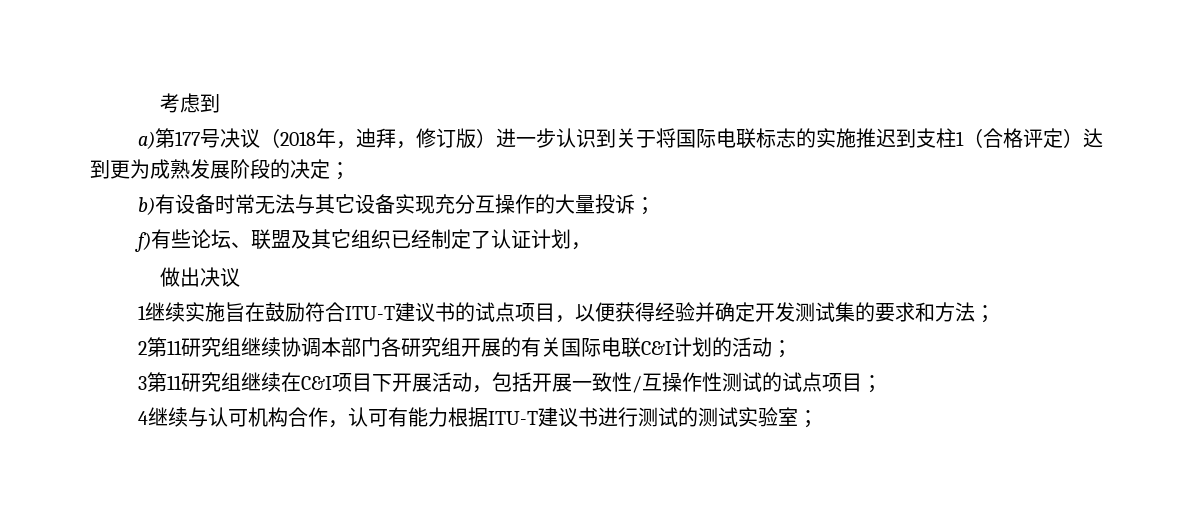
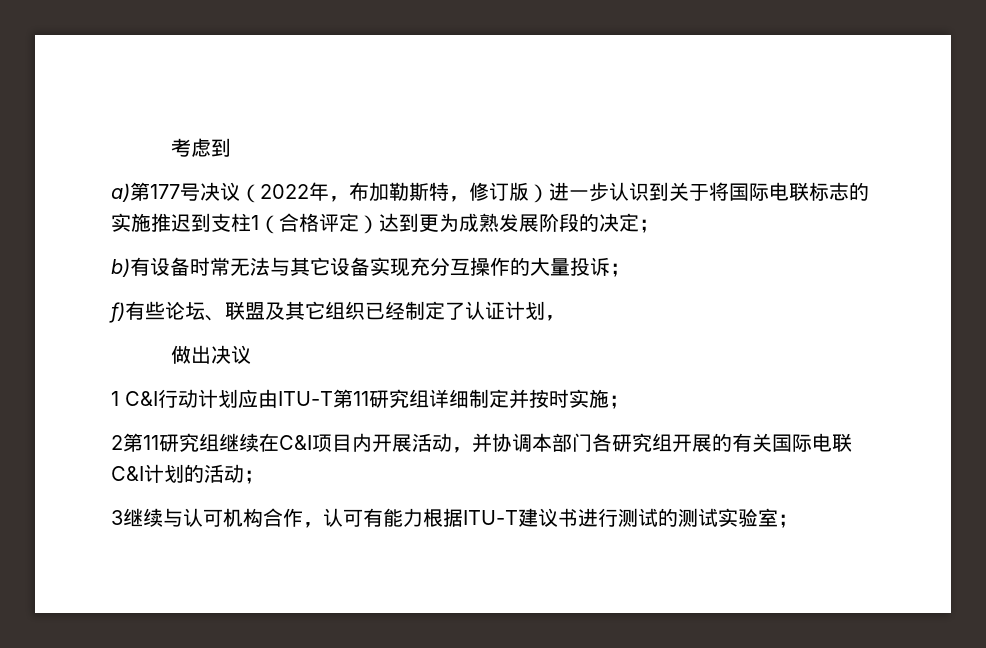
- a)第177号决议（2018年，迪拜，修订版）进一步认识到关于将国际电联标志的实施推迟到支柱1（合格评定）达到更为成熟发展阶段的决定；
+ a)第177号决议（2022年，布加勒斯特，修订版）进一步认识到关于将国际电联标志的实施推迟到支柱1（合格评定）达到更为成熟发展阶段的决定；
- 1继续实施旨在鼓励符合ITU-T建议书的试点项目，以便获得经验并确定开发测试集的要求和方法；
+ 1 C&I行动计划应由ITU-T第11研究组详细制定并按时实施；
- 2第11研究组继续协调本部门各研究组开展的有关国际电联C&I计划的活动；
+ 2第11研究组继续在C&I项目内开展活动，并协调本部门各研究组开展的有关国际电联C&I计划的活动；
- 3第11研究组继续在C&I项目下开展活动，包括开展一致性/互操作性测试的试点项目；
- 4继续与认可机构合作，认可有能力根据ITU-T建议书进行测试的测试实验室；
+ 3继续与认可机构合作，认可有能力根据ITU-T建议书进行测试的测试实验室；

